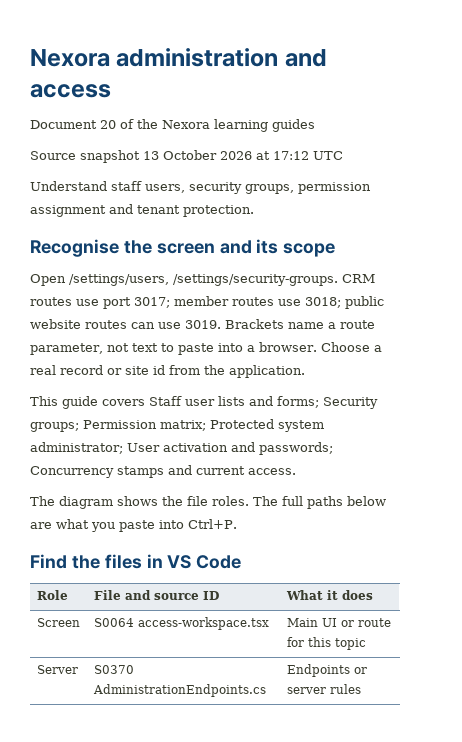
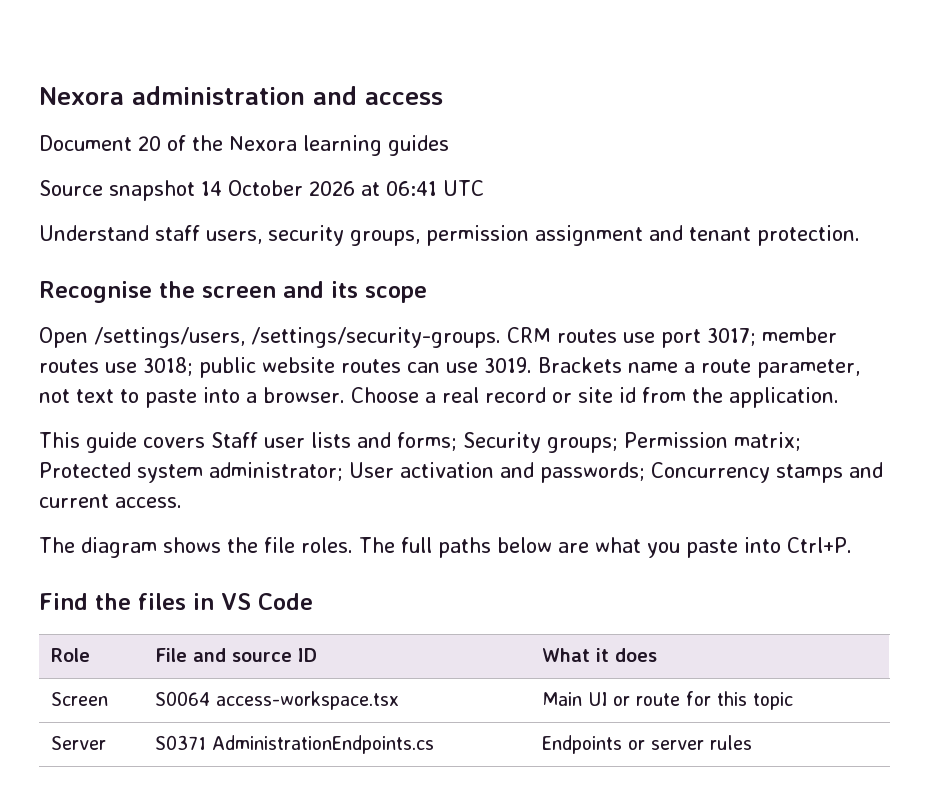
- Source snapshot 13 October 2026 at 17:12 UTC
+ Source snapshot 14 October 2026 at 06:41 UTC
- Server | S0370 AdministrationEndpoints.cs | Endpoints or server rules
+ Server | S0371 AdministrationEndpoints.cs | Endpoints or server rules

